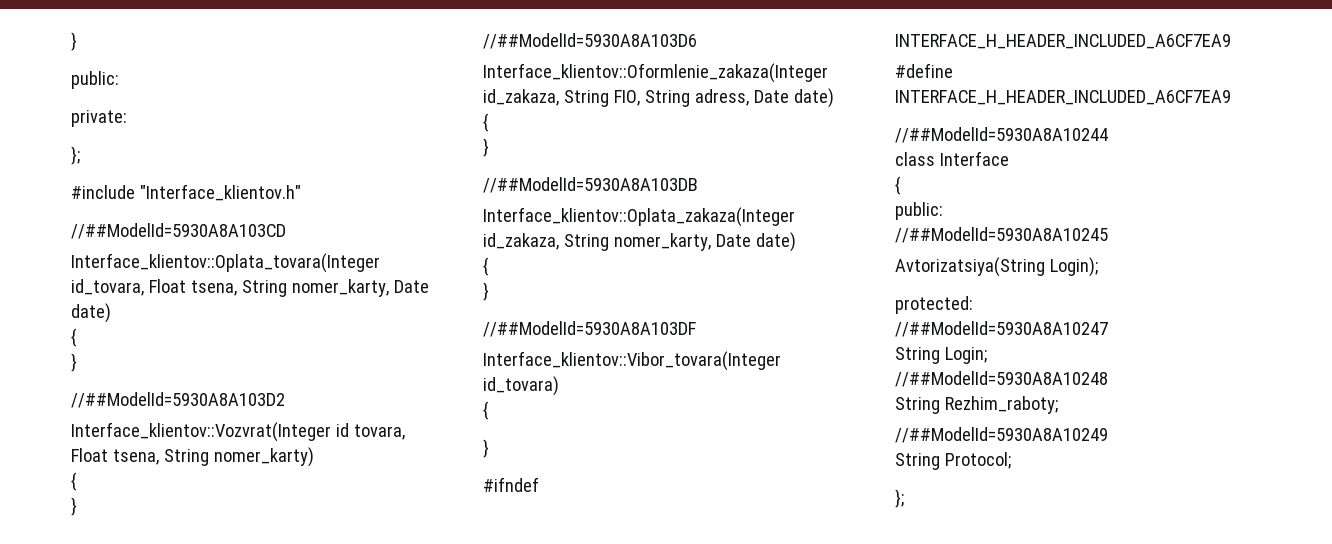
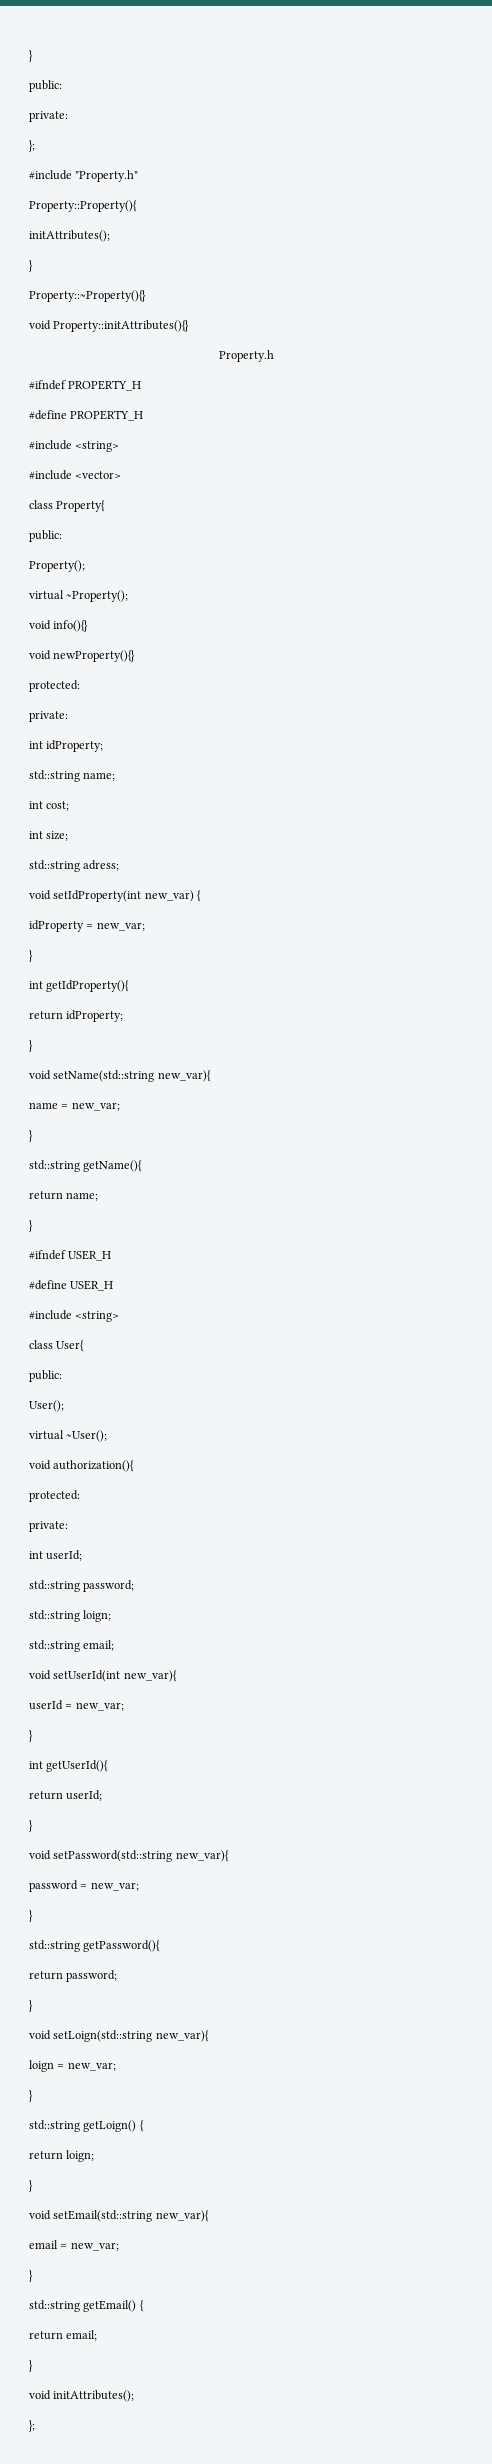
- #include "Interface_klientov.h"
- //##ModelId=5930A8A103CD
- Interface_klientov::Oplata_tovara(Integer id_tovara, Float tsena, String nomer_karty, Date date)
- {
+ #include "Property.h"
+ Property::Property(){
+ initAttributes();
  }
- //##ModelId=5930A8A103D2
- Interface_klientov::Vozvrat(Integer id tovara, Float tsena, String nomer_karty)
- {
+ Property::~Property(){}
+ void Property::initAttributes(){}
+ Property.h
+ #ifndef PROPERTY_H
+ #define PROPERTY_H
+ #include <string>
+ #include <vector>
+ class Property{
+ public:
+ Property();
+ virtual ~Property();
+ void info(){}
+ void newProperty(){}
+ protected:
+ private:
+ int idProperty;
+ std::string name;
+ int cost;
+ int size;
+ std::string adress;
+ void setIdProperty(int new_var) {
+ idProperty = new_var;
  }
- //##ModelId=5930A8A103D6
- Interface_klientov::Oformlenie_zakaza(Integer id_zakaza, String FIO, String adress, Date date)
- {
+ int getIdProperty(){
+ return idProperty;
  }
- //##ModelId=5930A8A103DB
- Interface_klientov::Oplata_zakaza(Integer id_zakaza, String nomer_karty, Date date)
- {
+ void setName(std::string new_var){
+ name = new_var;
  }
- //##ModelId=5930A8A103DF
- Interface_klientov::Vibor_tovara(Integer id_tovara)
- {
+ std::string getName(){
+ return name;
- #ifndef INTERFACE_H_HEADER_INCLUDED_A6CF7EA9
- #define INTERFACE_H_HEADER_INCLUDED_A6CF7EA9
- //##ModelId=5930A8A10244
- class Interface
- {
+ #ifndef USER_H
+ #define USER_H
+ #include <string>
+ class User{
  public:
- //##ModelId=5930A8A10245
- Avtorizatsiya(String Login);
+ User();
+ virtual ~User();
+ void authorization(){
  protected:
- //##ModelId=5930A8A10247
- String Login;
- //##ModelId=5930A8A10248
- String Rezhim_raboty;
- //##ModelId=5930A8A10249
- String Protocol;
+ private:
+ int userId;
+ std::string password;
+ std::string loign;
+ std::string email;
+ void setUserId(int new_var){
+ userId = new_var;
+ }
+ int getUserId(){
+ return userId;
+ }
+ void setPassword(std::string new_var){
+ password = new_var;
+ }
+ std::string getPassword(){
+ return password;
+ }
+ void setLoign(std::string new_var){
+ loign = new_var;
+ }
+ std::string getLoign() {
+ return loign;
+ }
+ void setEmail(std::string new_var){
+ email = new_var;
+ }
+ std::string getEmail() {
+ return email;
+ }
+ void initAttributes();

